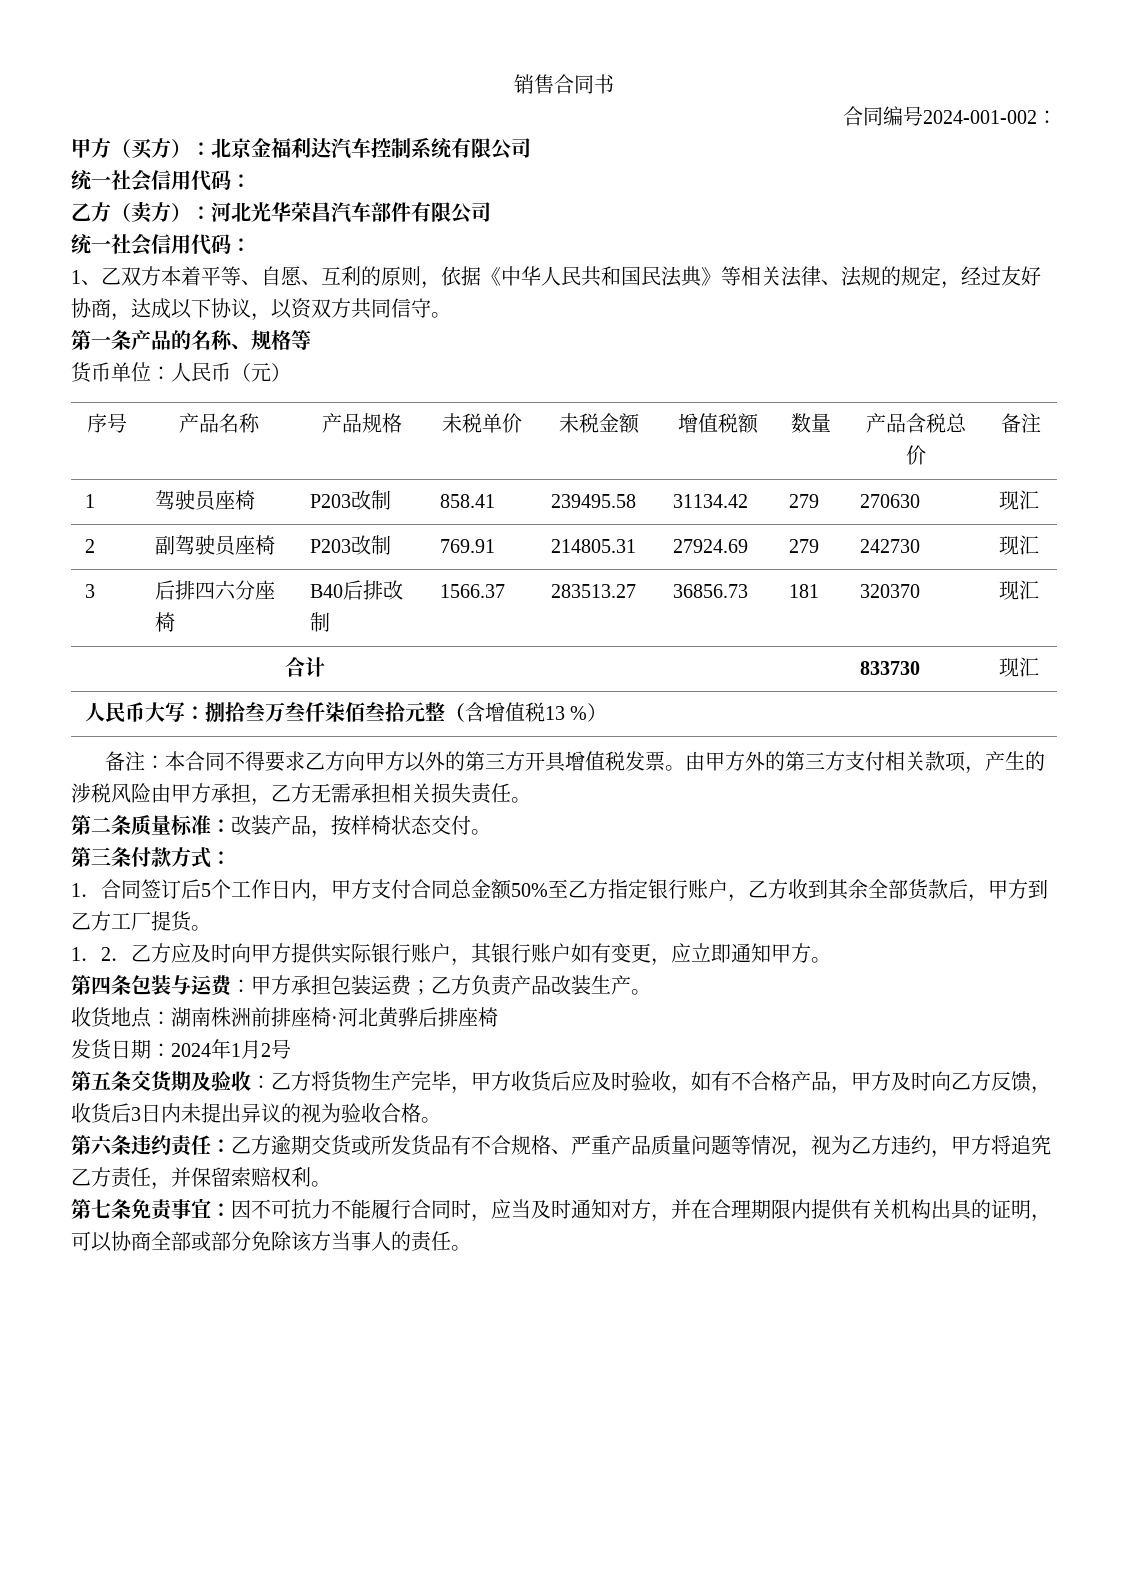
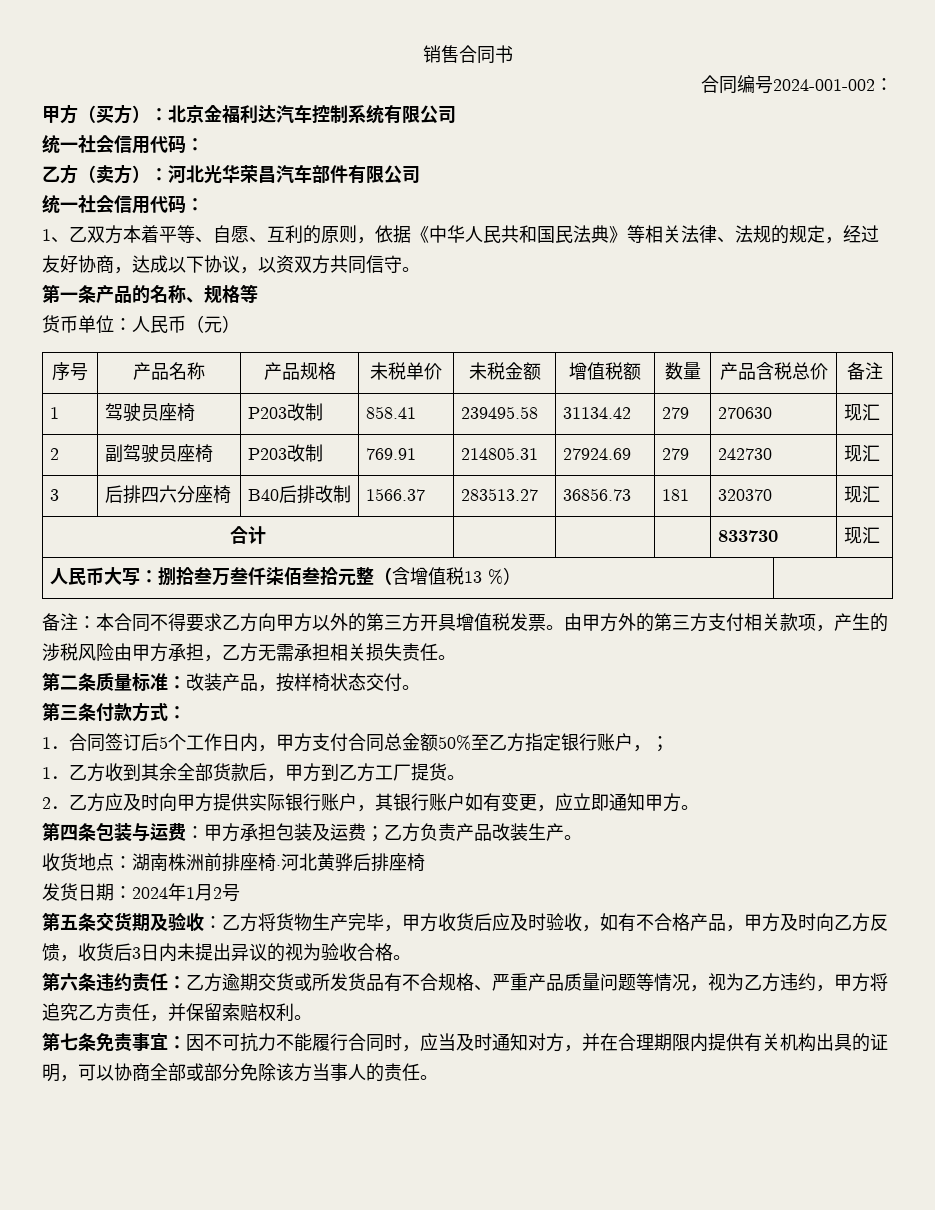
- 1．合同签订后5个工作日内，甲方支付合同总金额50%至乙方指定银行账户，乙方收到其余全部货款后，甲方到乙方工厂提货。
+ 1．合同签订后5个工作日内，甲方支付合同总金额50%至乙方指定银行账户，；
+ 1．乙方收到其余全部货款后，甲方到乙方工厂提货。
- 1．2．乙方应及时向甲方提供实际银行账户，其银行账户如有变更，应立即通知甲方。
+ 2．乙方应及时向甲方提供实际银行账户，其银行账户如有变更，应立即通知甲方。
- 第四条包装与运费：甲方承担包装运费；乙方负责产品改装生产。
+ 第四条包装与运费：甲方承担包装及运费；乙方负责产品改装生产。

